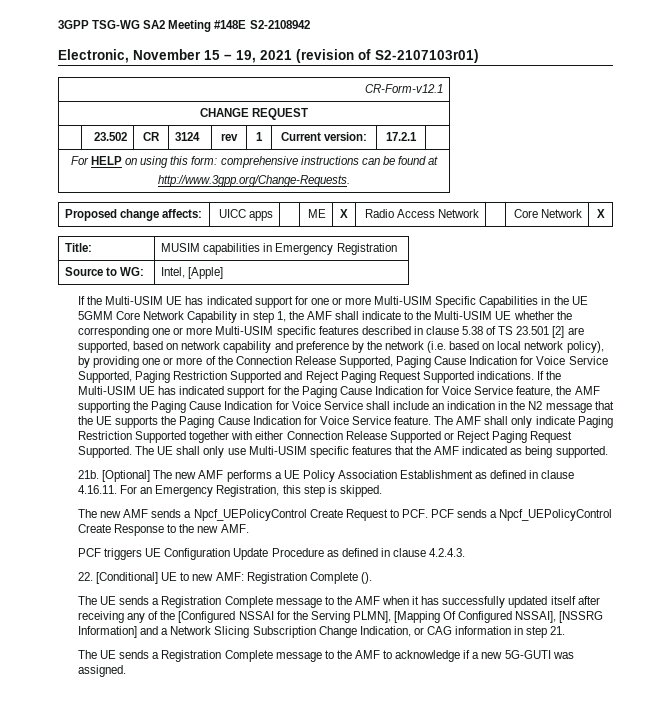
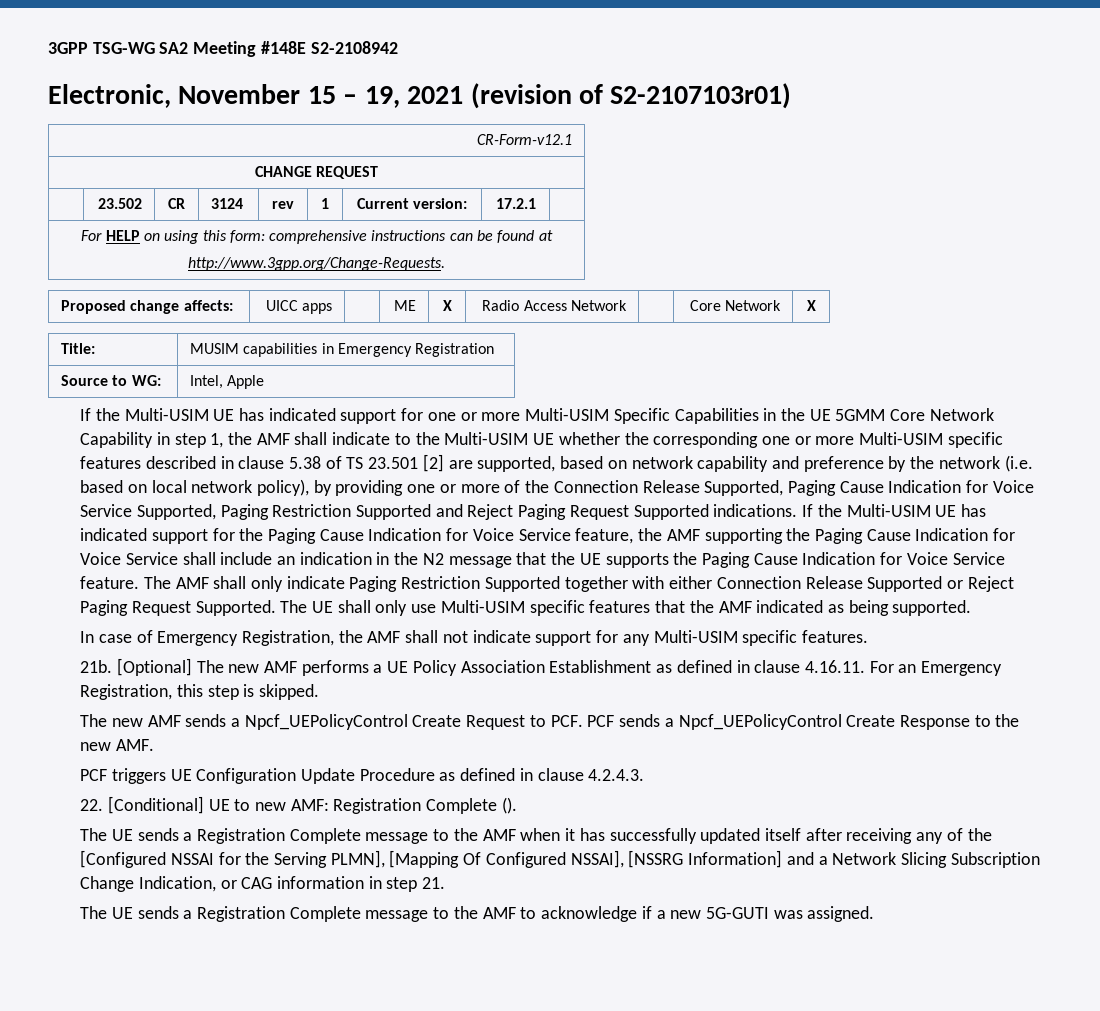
- Source to WG: | Intel, [Apple]
+ Source to WG: | Intel, Apple
+ In case of Emergency Registration, the AMF shall not indicate support for any Multi-USIM specific features.

